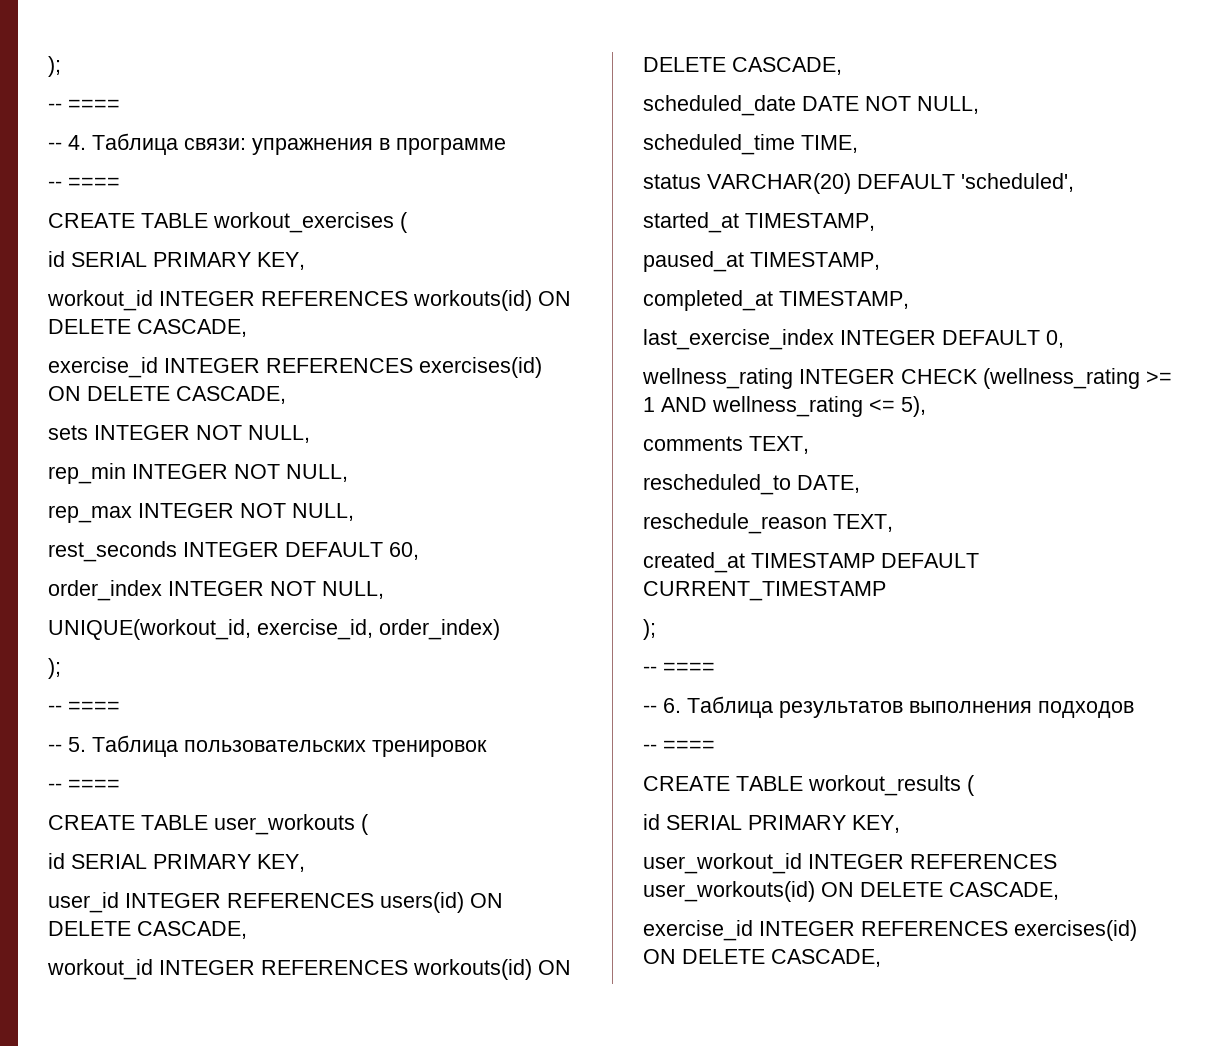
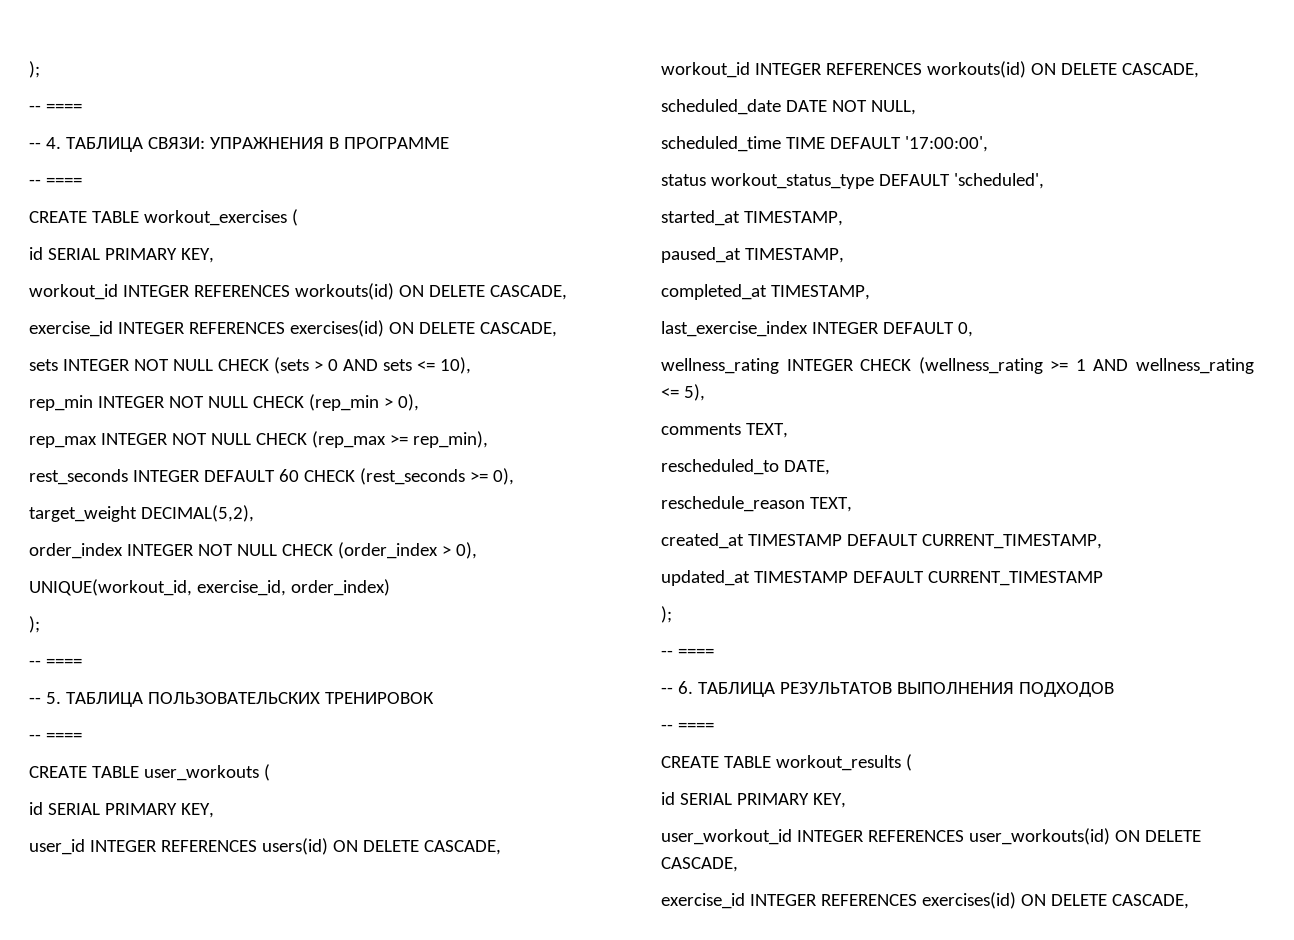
- -- 4. Таблица связи: упражнения в программе
+ -- 4. ТАБЛИЦА СВЯЗИ: УПРАЖНЕНИЯ В ПРОГРАММЕ
- sets INTEGER NOT NULL,
- rep_min INTEGER NOT NULL,
- rep_max INTEGER NOT NULL,
- rest_seconds INTEGER DEFAULT 60,
- order_index INTEGER NOT NULL,
+ sets INTEGER NOT NULL CHECK (sets > 0 AND sets <= 10),
+ rep_min INTEGER NOT NULL CHECK (rep_min > 0),
+ rep_max INTEGER NOT NULL CHECK (rep_max >= rep_min),
+ rest_seconds INTEGER DEFAULT 60 CHECK (rest_seconds >= 0),
+ target_weight DECIMAL(5,2),
+ order_index INTEGER NOT NULL CHECK (order_index > 0),
- -- 5. Таблица пользовательских тренировок
+ -- 5. ТАБЛИЦА ПОЛЬЗОВАТЕЛЬСКИХ ТРЕНИРОВОК
- scheduled_time TIME,
+ scheduled_time TIME DEFAULT '17:00:00',
- status VARCHAR(20) DEFAULT 'scheduled',
+ status workout_status_type DEFAULT 'scheduled',
- created_at TIMESTAMP DEFAULT CURRENT_TIMESTAMP
+ created_at TIMESTAMP DEFAULT CURRENT_TIMESTAMP,
+ updated_at TIMESTAMP DEFAULT CURRENT_TIMESTAMP
- -- 6. Таблица результатов выполнения подходов
+ -- 6. ТАБЛИЦА РЕЗУЛЬТАТОВ ВЫПОЛНЕНИЯ ПОДХОДОВ

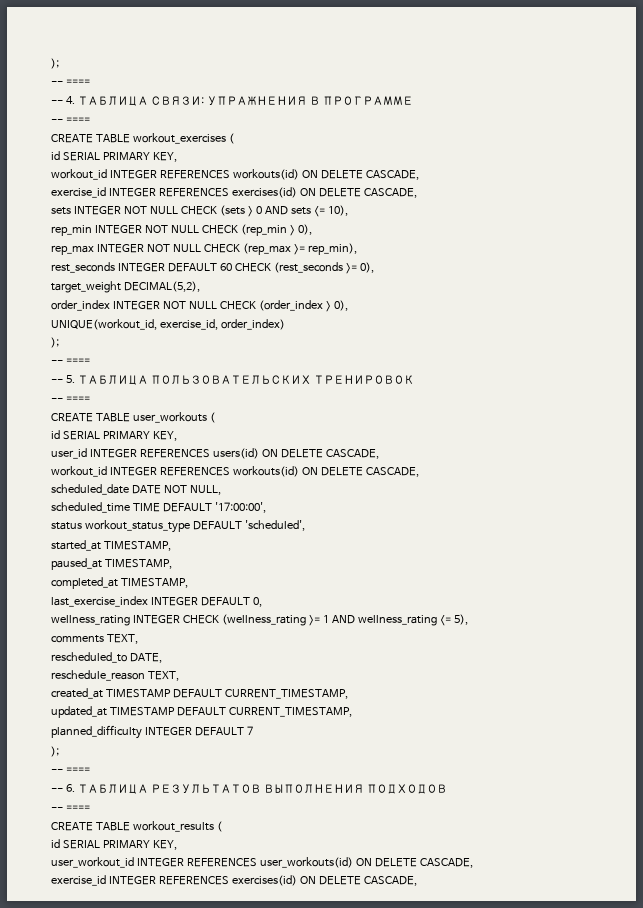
- updated_at TIMESTAMP DEFAULT CURRENT_TIMESTAMP
+ updated_at TIMESTAMP DEFAULT CURRENT_TIMESTAMP,
+ planned_difficulty INTEGER DEFAULT 7

